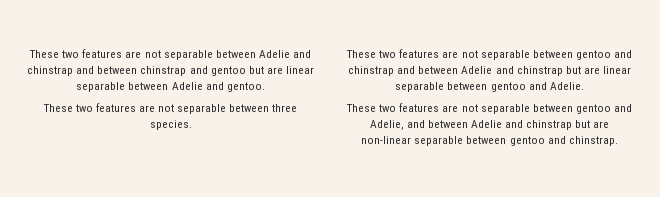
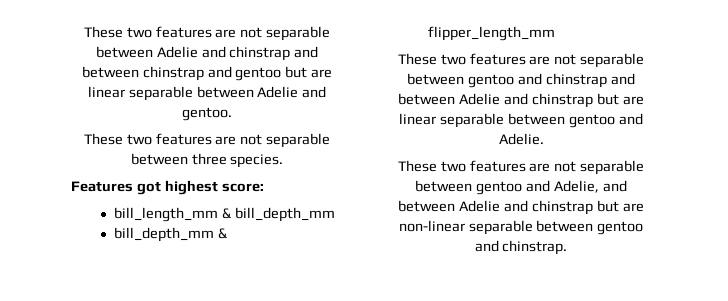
+ Features got highest score:
+ bill_length_mm & bill_depth_mm
+ bill_depth_mm & flipper_length_mm

